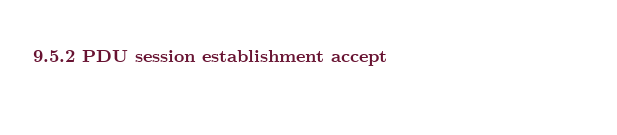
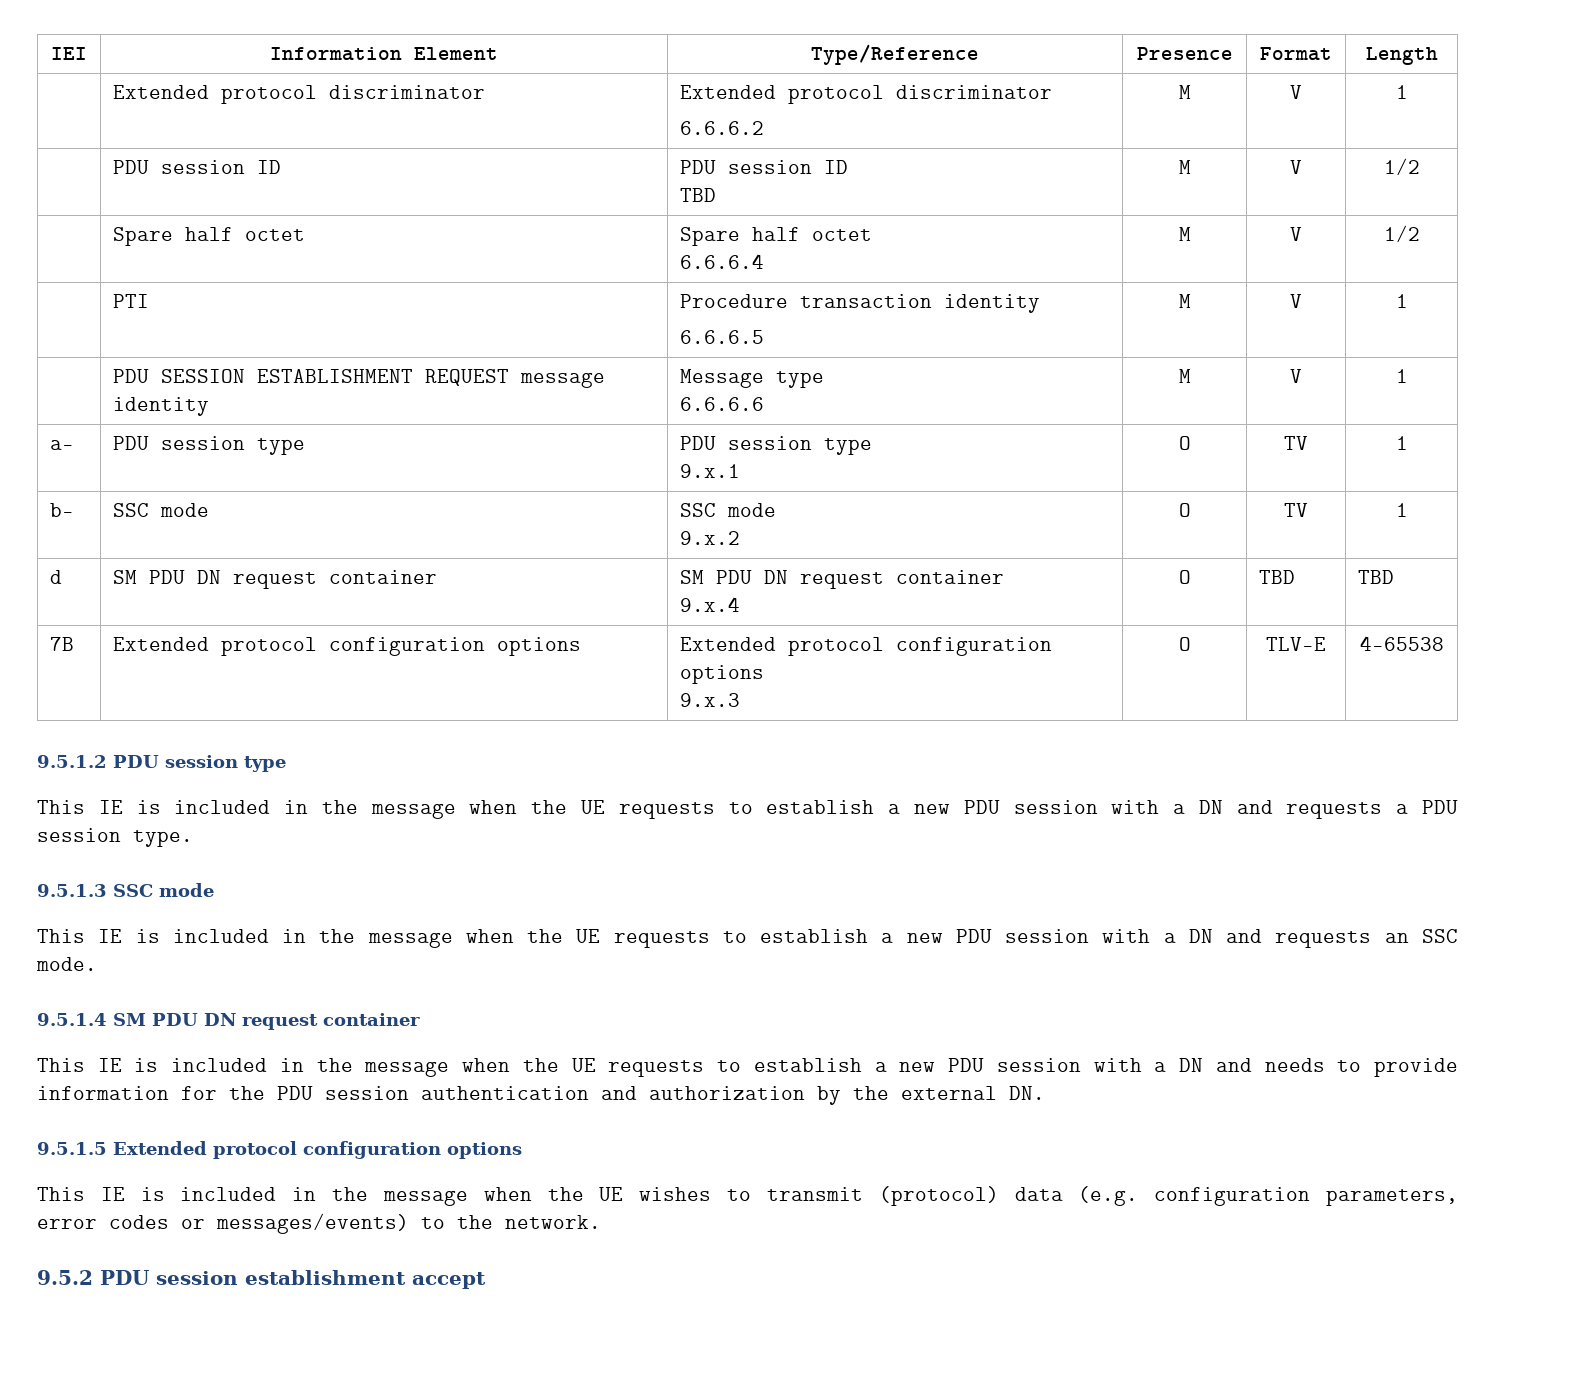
+ IEI | Information Element | Type/Reference | Presence | Format | Length
+ | Extended protocol discriminator | Extended protocol discriminator
+ 6.6.6.2 | M | V | 1
+ | PDU session ID | PDU session ID
+ TBD | M | V | 1/2
+ | Spare half octet | Spare half octet
+ 6.6.6.4 | M | V | 1/2
+ | PTI | Procedure transaction identity
+ 6.6.6.5 | M | V | 1
+ | PDU SESSION ESTABLISHMENT REQUEST message identity | Message type
+ 6.6.6.6 | M | V | 1
+ a- | PDU session type | PDU session type
+ 9.x.1 | O | TV | 1
+ b- | SSC mode | SSC mode
+ 9.x.2 | O | TV | 1
+ d | SM PDU DN request container | SM PDU DN request container
+ 9.x.4 | O | TBD | TBD
+ 7B | Extended protocol configuration options | Extended protocol configuration options
+ 9.x.3 | O | TLV-E | 4-65538
+ 9.5.1.2 PDU session type
+ This IE is included in the message when the UE requests to establish a new PDU session with a DN and requests a PDU session type.
+ 9.5.1.3 SSC mode
+ This IE is included in the message when the UE requests to establish a new PDU session with a DN and requests an SSC mode.
+ 9.5.1.4 SM PDU DN request container
+ This IE is included in the message when the UE requests to establish a new PDU session with a DN and needs to provide information for the PDU session authentication and authorization by the external DN.
+ 9.5.1.5 Extended protocol configuration options
+ This IE is included in the message when the UE wishes to transmit (protocol) data (e.g. configuration parameters, error codes or messages/events) to the network.

